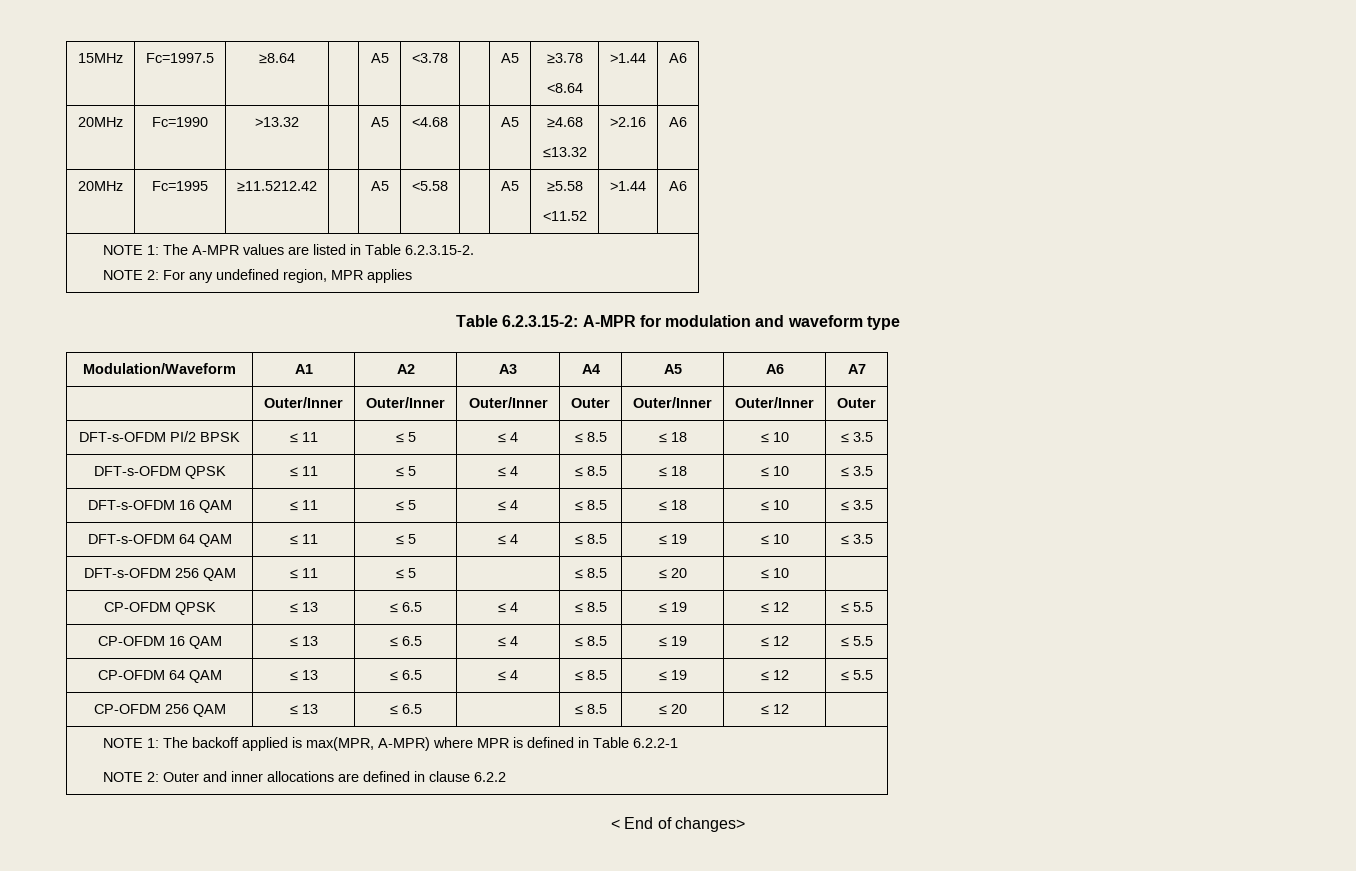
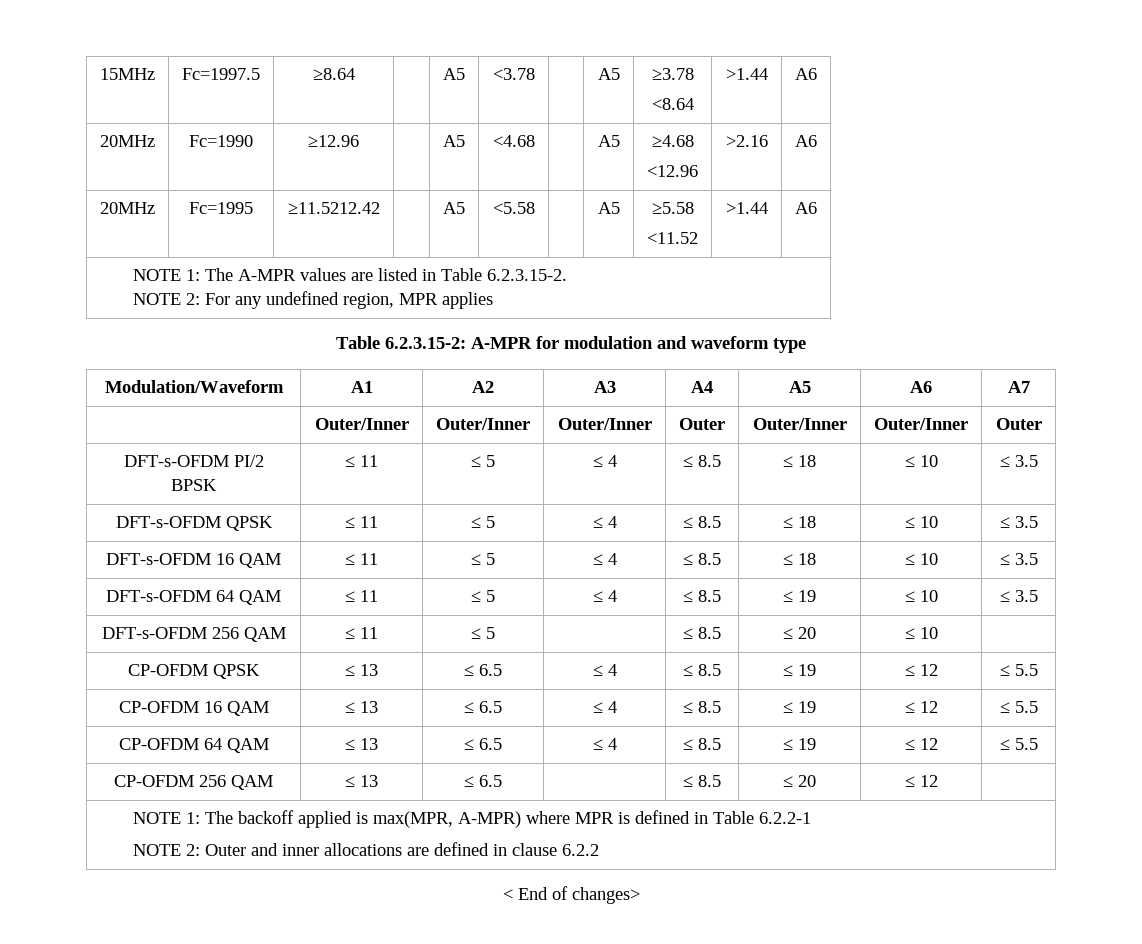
- 20MHz | Fc=1990 | >13.32 | | A5 | <4.68 | | A5 | ≥4.68
- ≤13.32 | >2.16 | A6
+ 20MHz | Fc=1990 | ≥12.96 | | A5 | <4.68 | | A5 | ≥4.68
+ <12.96 | >2.16 | A6

